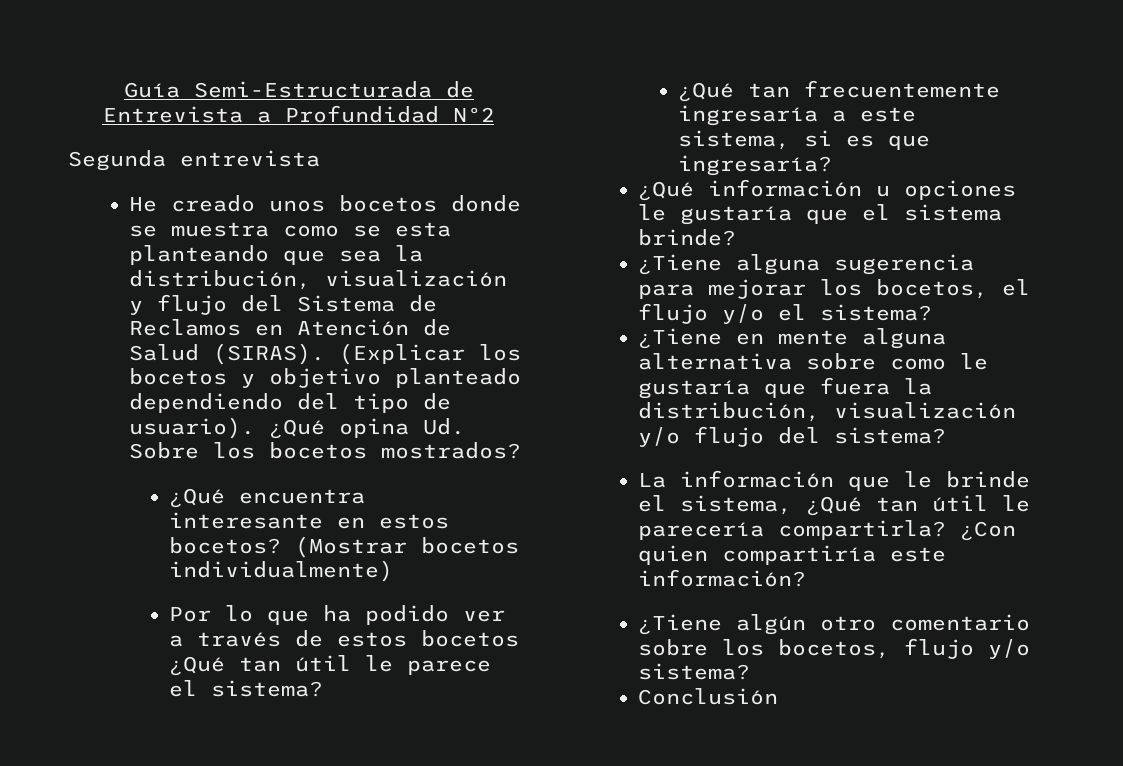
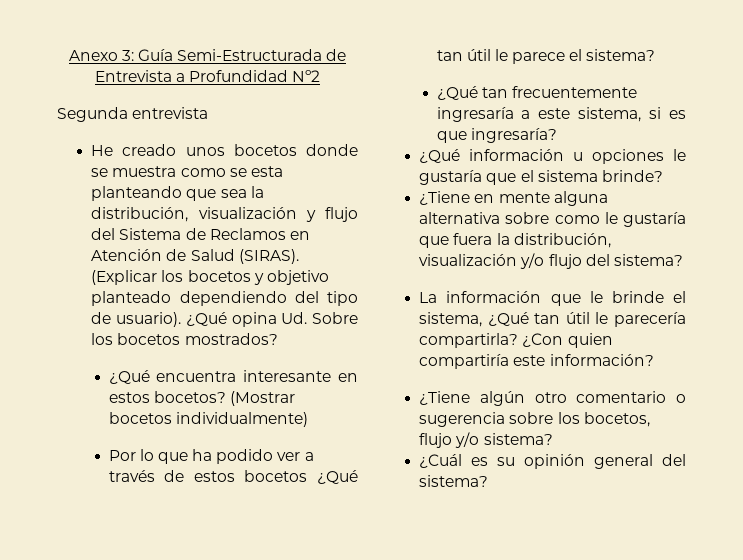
- Guía Semi-Estructurada de Entrevista a Profundidad Nº2
+ Anexo 3: Guía Semi-Estructurada de Entrevista a Profundidad Nº2
- ¿Tiene alguna sugerencia para mejorar los bocetos, el flujo y/o el sistema?
- ¿Tiene algún otro comentario sobre los bocetos, flujo y/o sistema?
+ ¿Tiene algún otro comentario o sugerencia sobre los bocetos, flujo y/o sistema?
- Conclusión
+ ¿Cuál es su opinión general del sistema?

